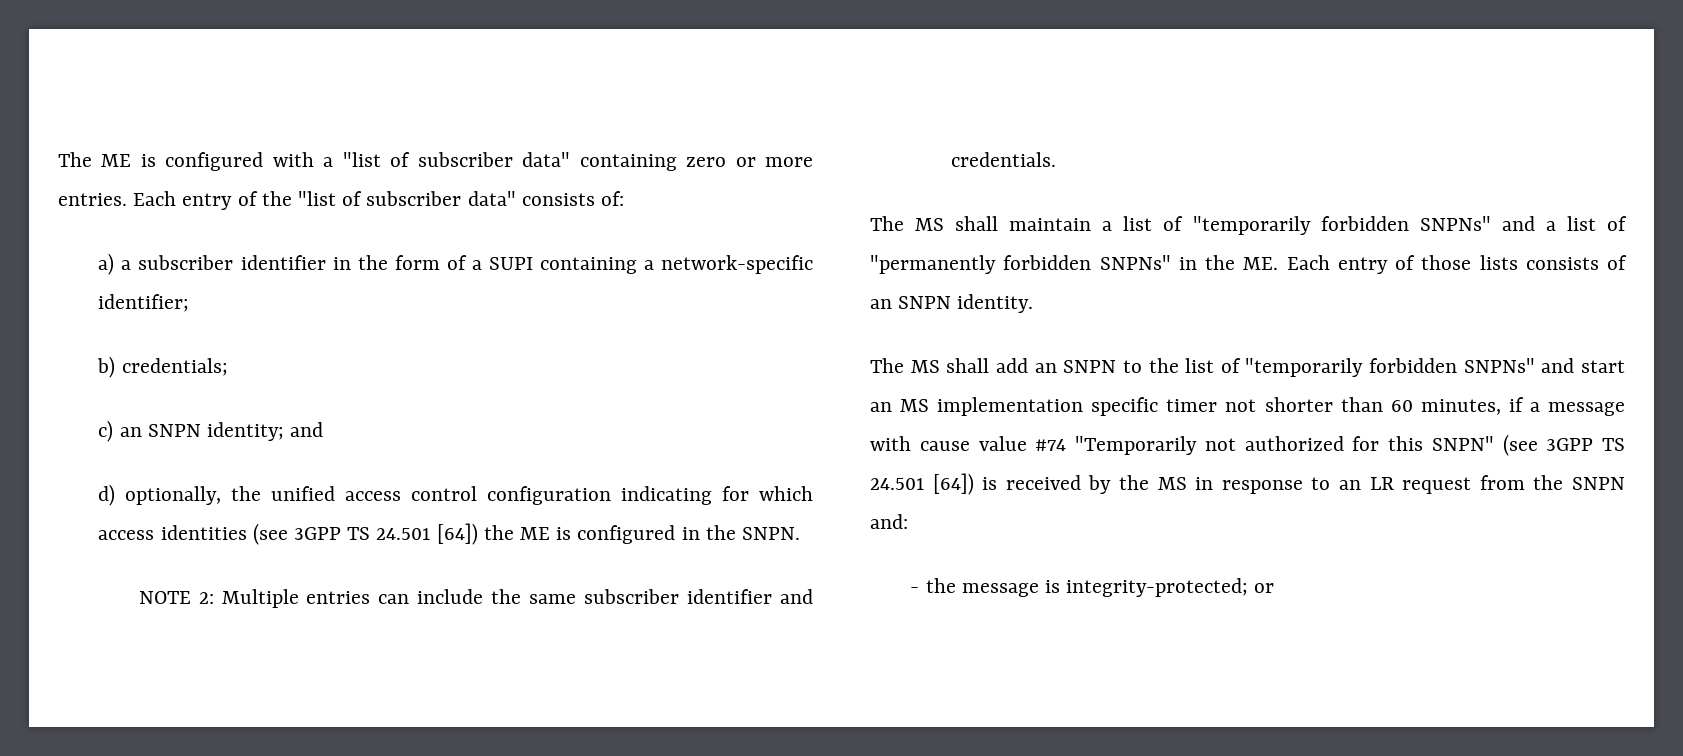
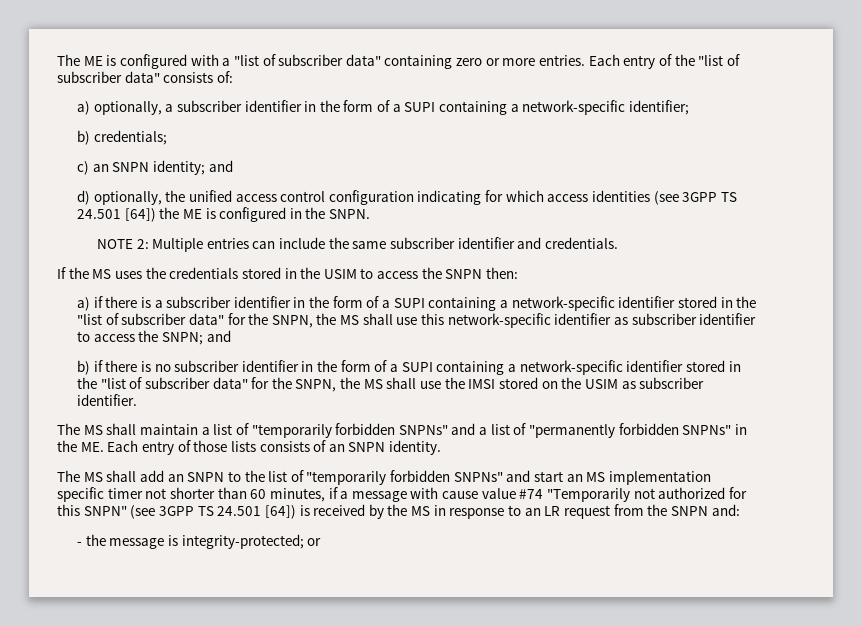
- a) a subscriber identifier in the form of a SUPI containing a network-specific identifier;
+ a) optionally, a subscriber identifier in the form of a SUPI containing a network-specific identifier;
+ If the MS uses the credentials stored in the USIM to access the SNPN then:
+ a) if there is a subscriber identifier in the form of a SUPI containing a network-specific identifier stored in the "list of subscriber data" for the SNPN, the MS shall use this network-specific identifier as subscriber identifier to access the SNPN; and
+ b) if there is no subscriber identifier in the form of a SUPI containing a network-specific identifier stored in the "list of subscriber data" for the SNPN, the MS shall use the IMSI stored on the USIM as subscriber identifier.

